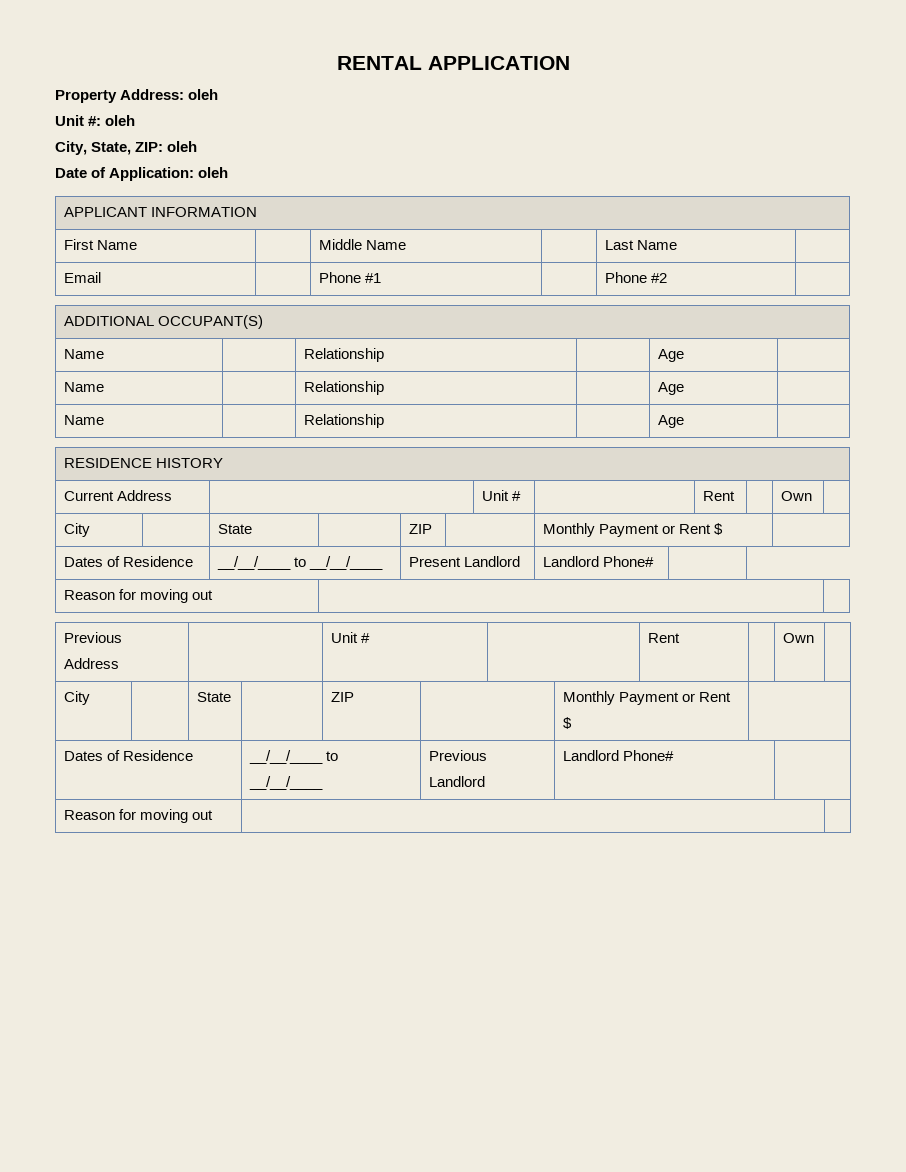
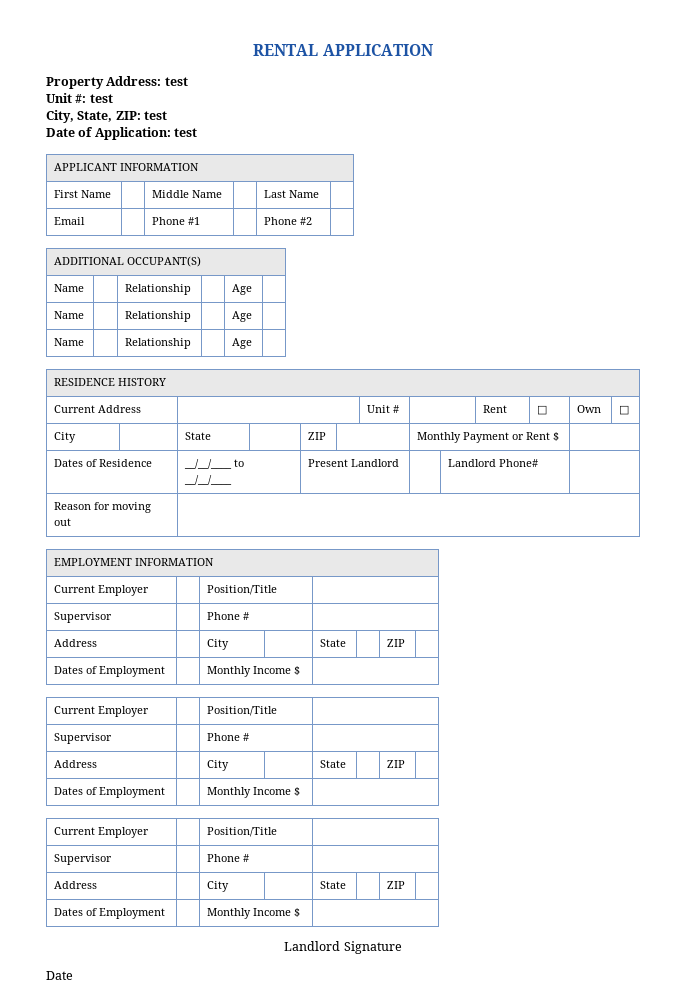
- Property Address: oleh
+ Property Address: test
- Unit #: oleh
+ Unit #: test
- City, State, ZIP: oleh
+ City, State, ZIP: test
- Date of Application: oleh
+ Date of Application: test
- Current Address | | Unit # | | Rent | | Own |
+ Current Address | | Unit # | | Rent | □ | Own | □
- Dates of Residence | __/__/____ to __/__/____ | Present Landlord | Landlord Phone# |
- Reason for moving out | |
- Previous Address | | Unit # | | Rent | | Own |
- City | | State | | ZIP | | Monthly Payment or Rent $ |
- Dates of Residence | __/__/____ to __/__/____ | Previous Landlord | Landlord Phone# |
- Reason for moving out | |
+ Dates of Residence | __/__/____ to __/__/____ | Present Landlord | | Landlord Phone# |
+ Reason for moving out |
+ EMPLOYMENT INFORMATION
+ Current Employer | | Position/Title |
+ Supervisor | | Phone # |
+ Address | | City | | State | | ZIP |
+ Dates of Employment | | Monthly Income $ |
+ Current Employer | | Position/Title |
+ Supervisor | | Phone # |
+ Address | | City | | State | | ZIP |
+ Dates of Employment | | Monthly Income $ |
+ Current Employer | | Position/Title |
+ Supervisor | | Phone # |
+ Address | | City | | State | | ZIP |
+ Dates of Employment | | Monthly Income $ |
+ Landlord Signature
+ Date

